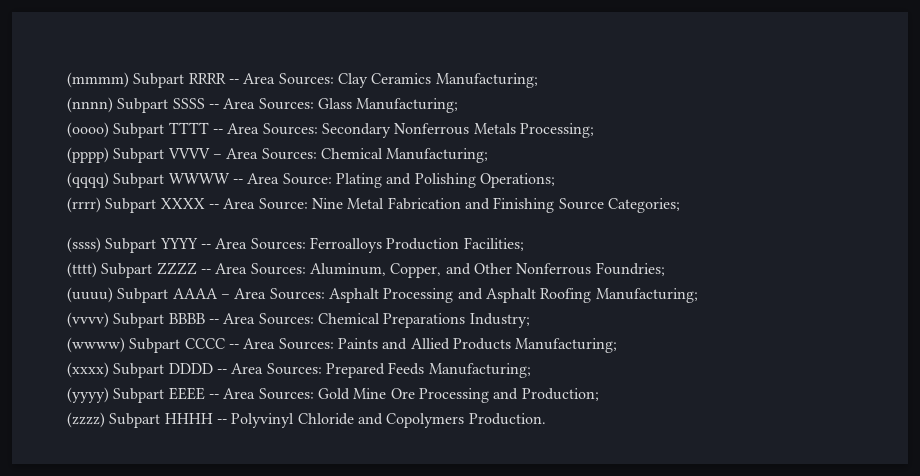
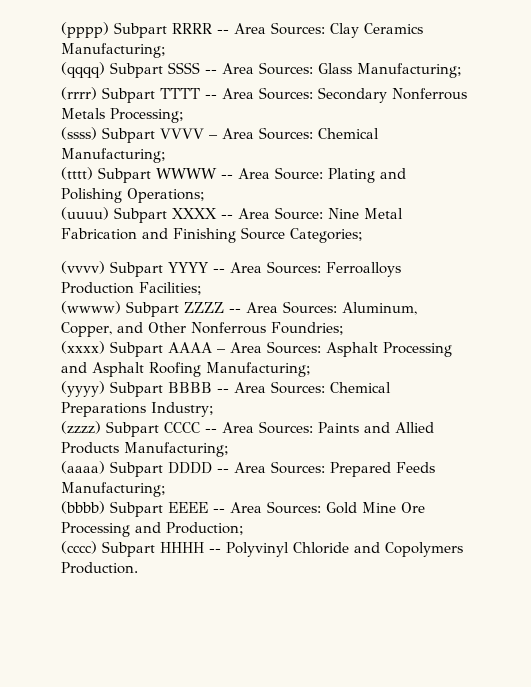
- (mmmm) Subpart RRRR -- Area Sources: Clay Ceramics Manufacturing;
+ (pppp) Subpart RRRR -- Area Sources: Clay Ceramics Manufacturing;
- (nnnn) Subpart SSSS -- Area Sources: Glass Manufacturing;
+ (qqqq) Subpart SSSS -- Area Sources: Glass Manufacturing;
- (oooo) Subpart TTTT -- Area Sources: Secondary Nonferrous Metals Processing;
+ (rrrr) Subpart TTTT -- Area Sources: Secondary Nonferrous Metals Processing;
- (pppp) Subpart VVVV – Area Sources: Chemical Manufacturing;
+ (ssss) Subpart VVVV – Area Sources: Chemical Manufacturing;
- (qqqq) Subpart WWWW -- Area Source: Plating and Polishing Operations;
+ (tttt) Subpart WWWW -- Area Source: Plating and Polishing Operations;
- (rrrr) Subpart XXXX -- Area Source: Nine Metal Fabrication and Finishing Source Categories;
+ (uuuu) Subpart XXXX -- Area Source: Nine Metal Fabrication and Finishing Source Categories;
- (ssss) Subpart YYYY -- Area Sources: Ferroalloys Production Facilities;
+ (vvvv) Subpart YYYY -- Area Sources: Ferroalloys Production Facilities;
- (tttt) Subpart ZZZZ -- Area Sources: Aluminum, Copper, and Other Nonferrous Foundries;
+ (wwww) Subpart ZZZZ -- Area Sources: Aluminum, Copper, and Other Nonferrous Foundries;
- (uuuu) Subpart AAAA – Area Sources: Asphalt Processing and Asphalt Roofing Manufacturing;
+ (xxxx) Subpart AAAA – Area Sources: Asphalt Processing and Asphalt Roofing Manufacturing;
- (vvvv) Subpart BBBB -- Area Sources: Chemical Preparations Industry;
+ (yyyy) Subpart BBBB -- Area Sources: Chemical Preparations Industry;
- (wwww) Subpart CCCC -- Area Sources: Paints and Allied Products Manufacturing;
+ (zzzz) Subpart CCCC -- Area Sources: Paints and Allied Products Manufacturing;
- (xxxx) Subpart DDDD -- Area Sources: Prepared Feeds Manufacturing;
+ (aaaa) Subpart DDDD -- Area Sources: Prepared Feeds Manufacturing;
- (yyyy) Subpart EEEE -- Area Sources: Gold Mine Ore Processing and Production;
+ (bbbb) Subpart EEEE -- Area Sources: Gold Mine Ore Processing and Production;
- (zzzz) Subpart HHHH -- Polyvinyl Chloride and Copolymers Production.
+ (cccc) Subpart HHHH -- Polyvinyl Chloride and Copolymers Production.

